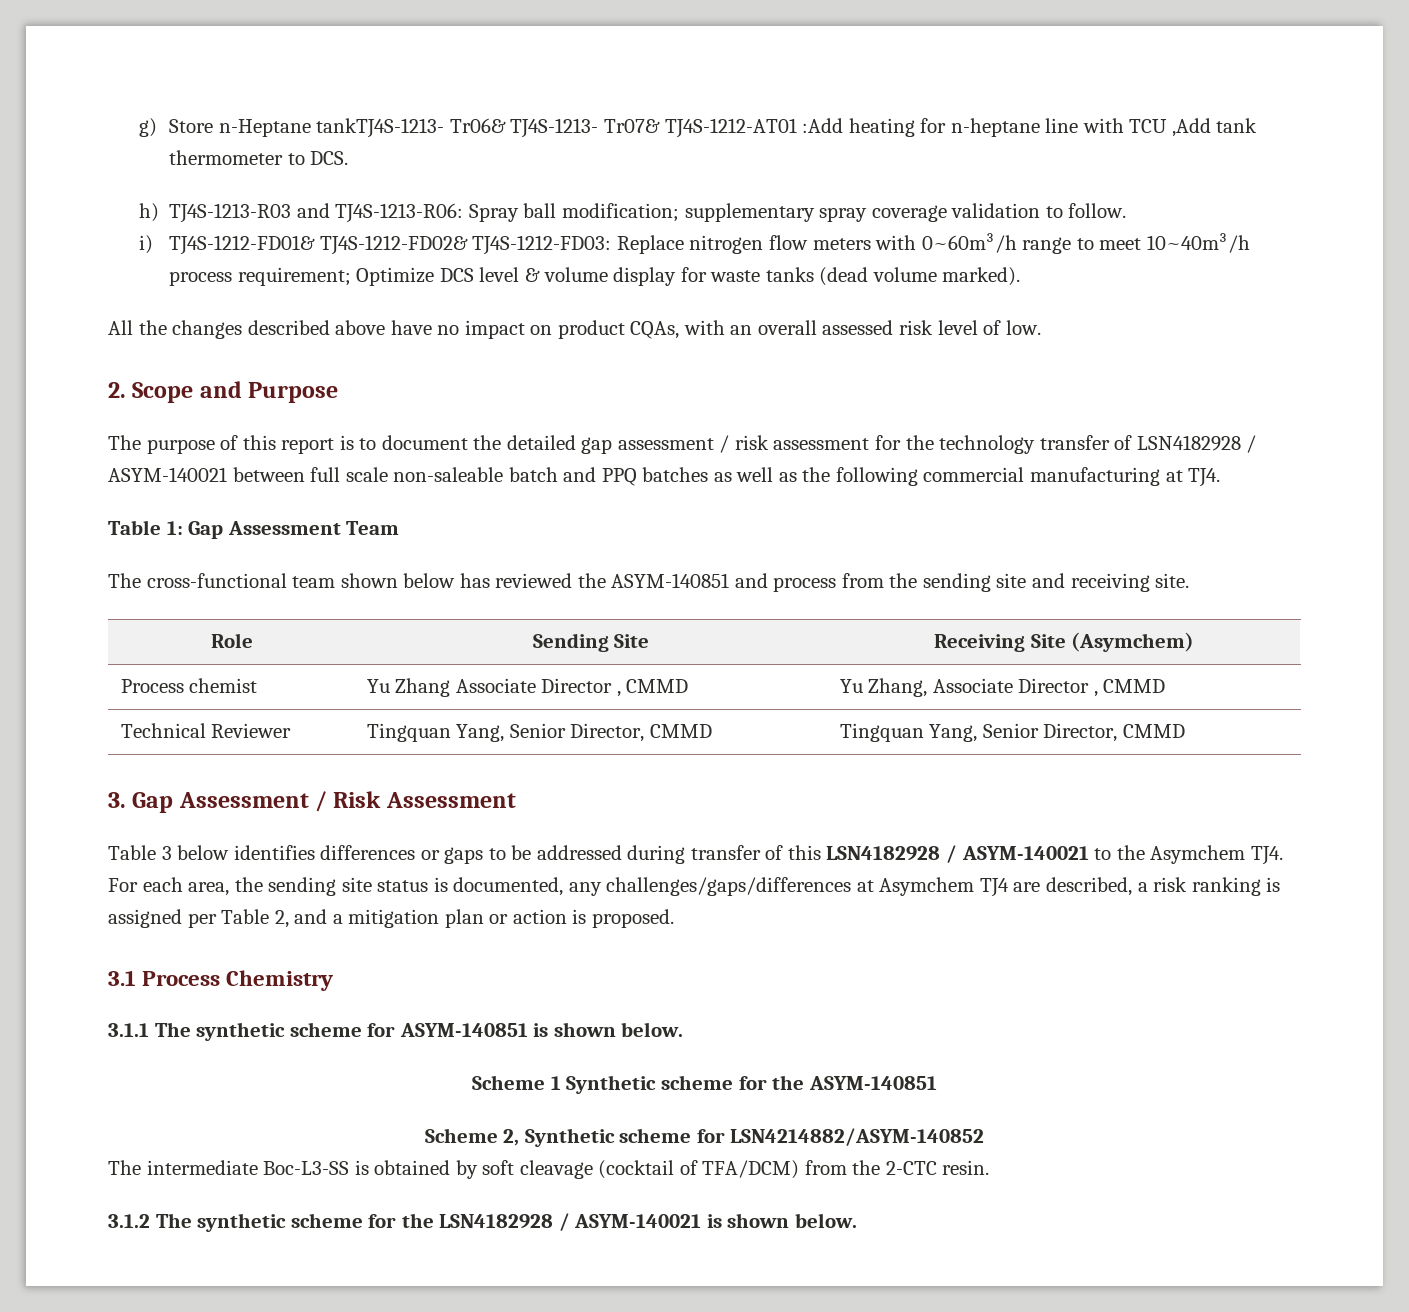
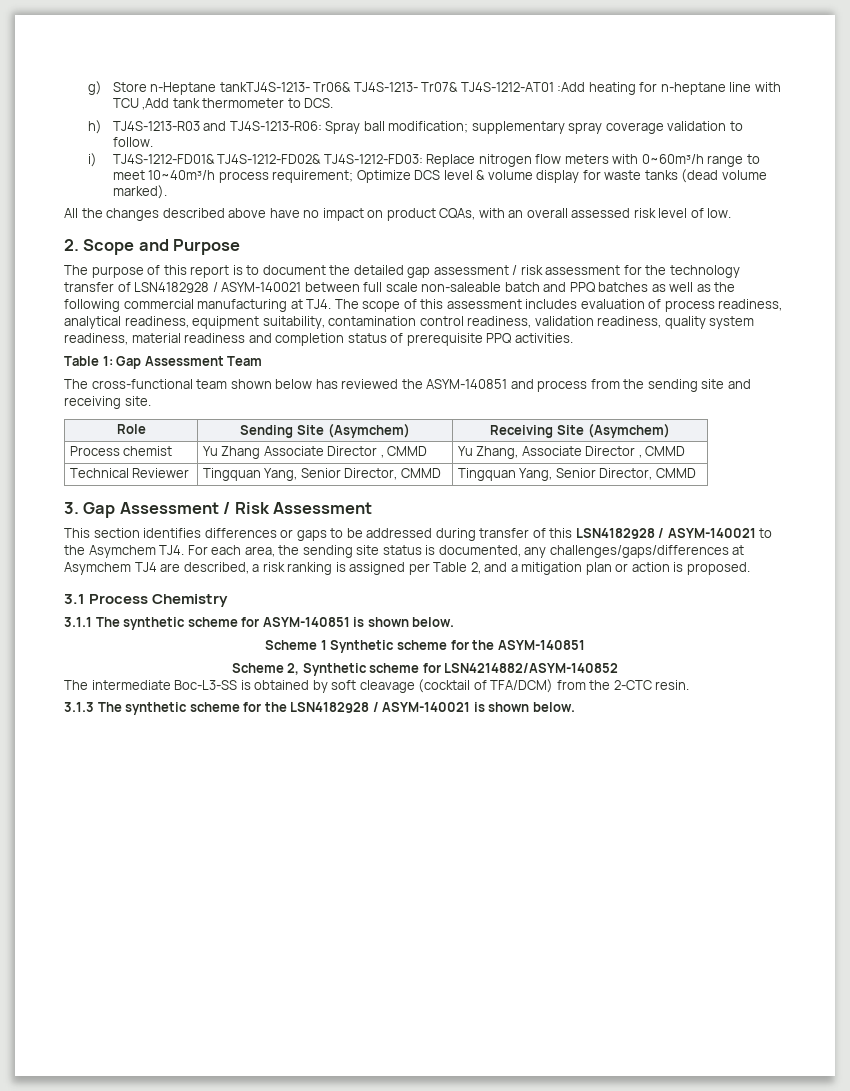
- The purpose of this report is to document the detailed gap assessment / risk assessment for the technology transfer of LSN4182928 / ASYM-140021 between full scale non-saleable batch and PPQ batches as well as the following commercial manufacturing at TJ4.
+ The purpose of this report is to document the detailed gap assessment / risk assessment for the technology transfer of LSN4182928 / ASYM-140021 between full scale non-saleable batch and PPQ batches as well as the following commercial manufacturing at TJ4. The scope of this assessment includes evaluation of process readiness, analytical readiness, equipment suitability, contamination control readiness, validation readiness, quality system readiness, material readiness and completion status of prerequisite PPQ activities.
- Role | Sending Site | Receiving Site (Asymchem)
+ Role | Sending Site (Asymchem) | Receiving Site (Asymchem)
- Table 3 below identifies differences or gaps to be addressed during transfer of this LSN4182928 / ASYM-140021 to the Asymchem TJ4. For each area, the sending site status is documented, any challenges/gaps/differences at Asymchem TJ4 are described, a risk ranking is assigned per Table 2, and a mitigation plan or action is proposed.
+ This section identifies differences or gaps to be addressed during transfer of this LSN4182928 / ASYM-140021 to the Asymchem TJ4. For each area, the sending site status is documented, any challenges/gaps/differences at Asymchem TJ4 are described, a risk ranking is assigned per Table 2, and a mitigation plan or action is proposed.
- 3.1.2 The synthetic scheme for the LSN4182928 / ASYM-140021 is shown below.
+ 3.1.3 The synthetic scheme for the LSN4182928 / ASYM-140021 is shown below.

